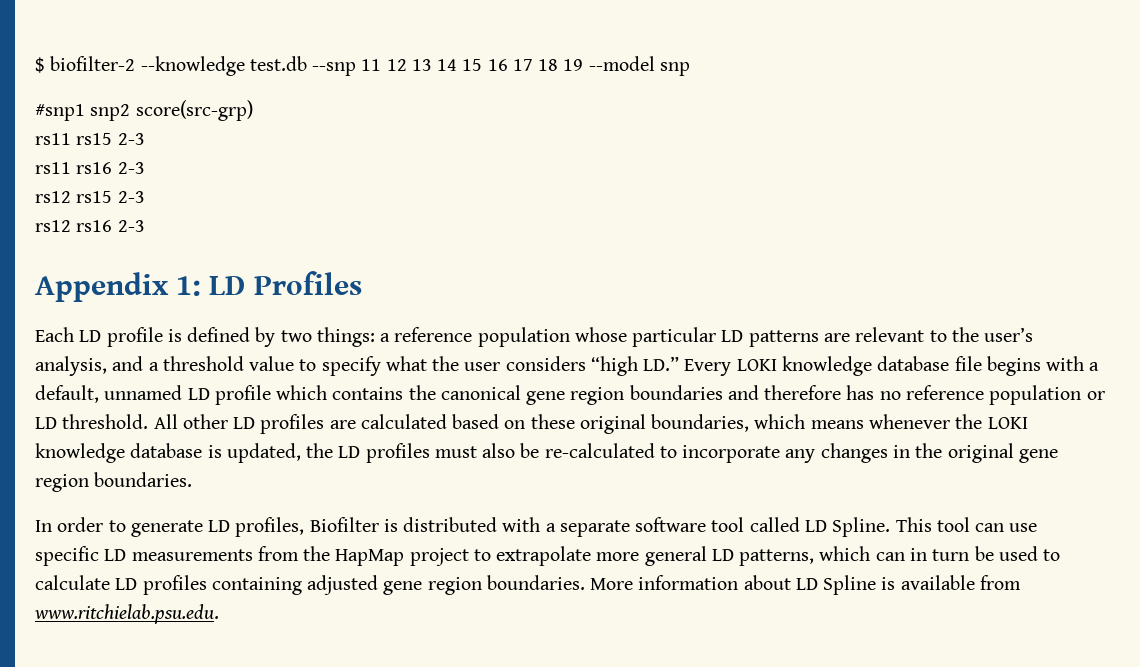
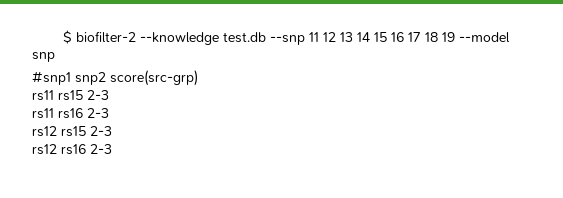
- Appendix 1: LD Profiles
- Each LD profile is defined by two things: a reference population whose particular LD patterns are relevant to the user’s analysis, and a threshold value to specify what the user considers “high LD.” Every LOKI knowledge database file begins with a default, unnamed LD profile which contains the canonical gene region boundaries and therefore has no reference population or LD threshold. All other LD profiles are calculated based on these original boundaries, which means whenever the LOKI knowledge database is updated, the LD profiles must also be re-calculated to incorporate any changes in the original gene region boundaries.
- In order to generate LD profiles, Biofilter is distributed with a separate software tool called LD Spline. This tool can use specific LD measurements from the HapMap project to extrapolate more general LD patterns, which can in turn be used to calculate LD profiles containing adjusted gene region boundaries. More information about LD Spline is available from www.ritchielab.psu.edu.

